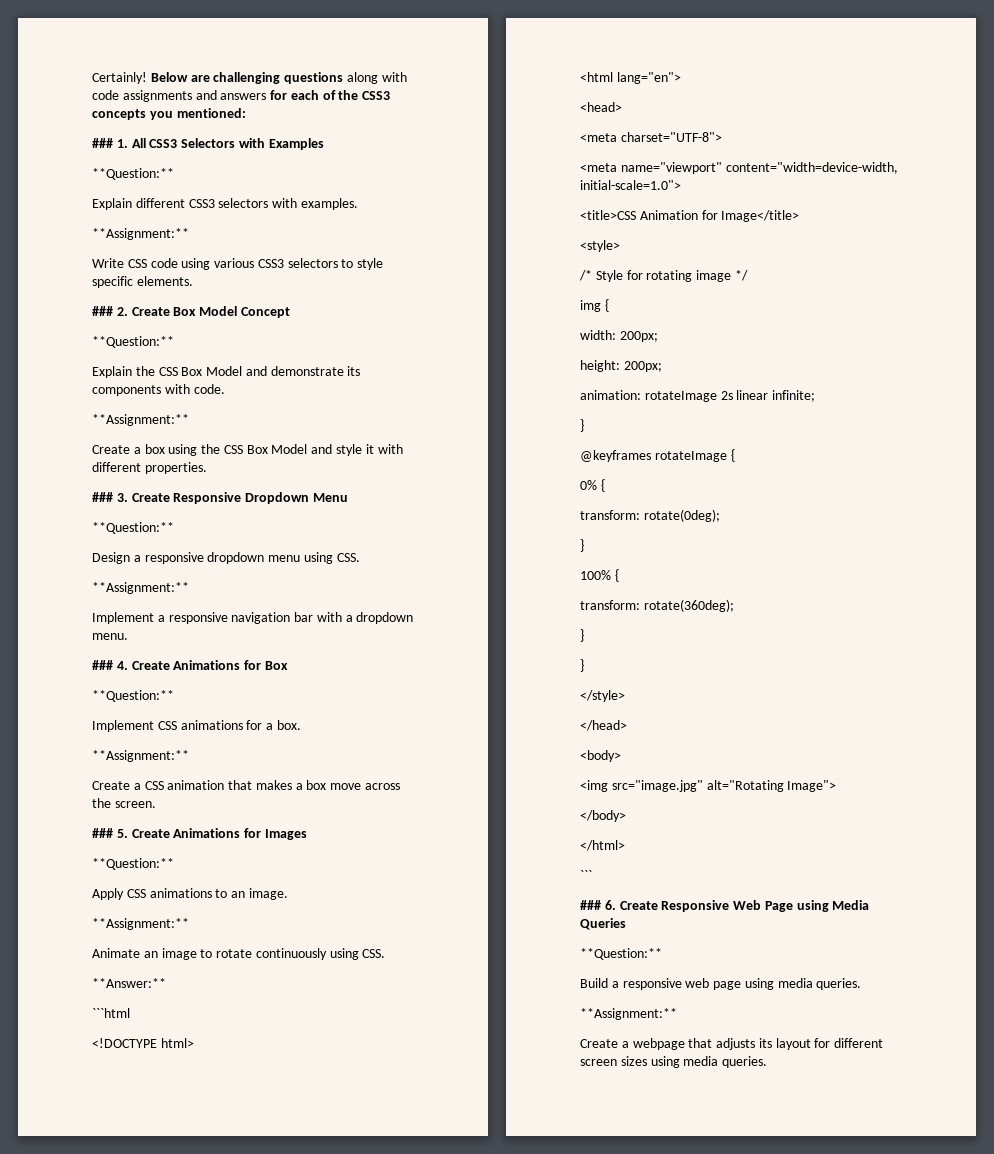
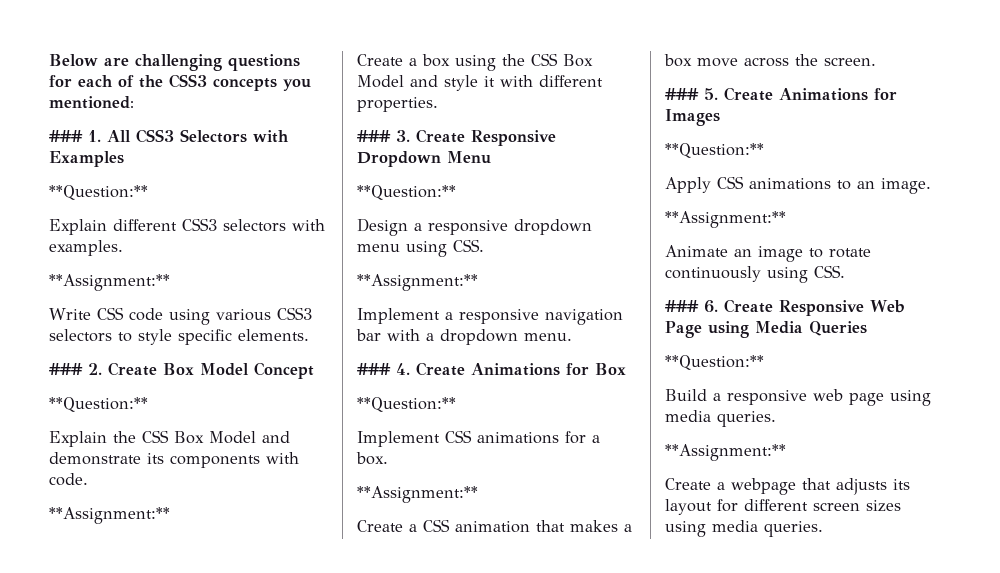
- Certainly! Below are challenging questions along with code assignments and answers for each of the CSS3 concepts you mentioned:
+ Below are challenging questions for each of the CSS3 concepts you mentioned:
- **Answer:**
- ```html
- <!DOCTYPE html>
- <html lang="en">
- <head>
- <meta charset="UTF-8">
- <meta name="viewport" content="width=device-width, initial-scale=1.0">
- <title>CSS Animation for Image</title>
- <style>
- /* Style for rotating image */
- img {
- width: 200px;
- height: 200px;
- animation: rotateImage 2s linear infinite;
- }
- @keyframes rotateImage {
- 0% {
- transform: rotate(0deg);
- }
- 100% {
- transform: rotate(360deg);
- }
- }
- </style>
- </head>
- <body>
- <img src="image.jpg" alt="Rotating Image">
- </body>
- </html>
- ```

